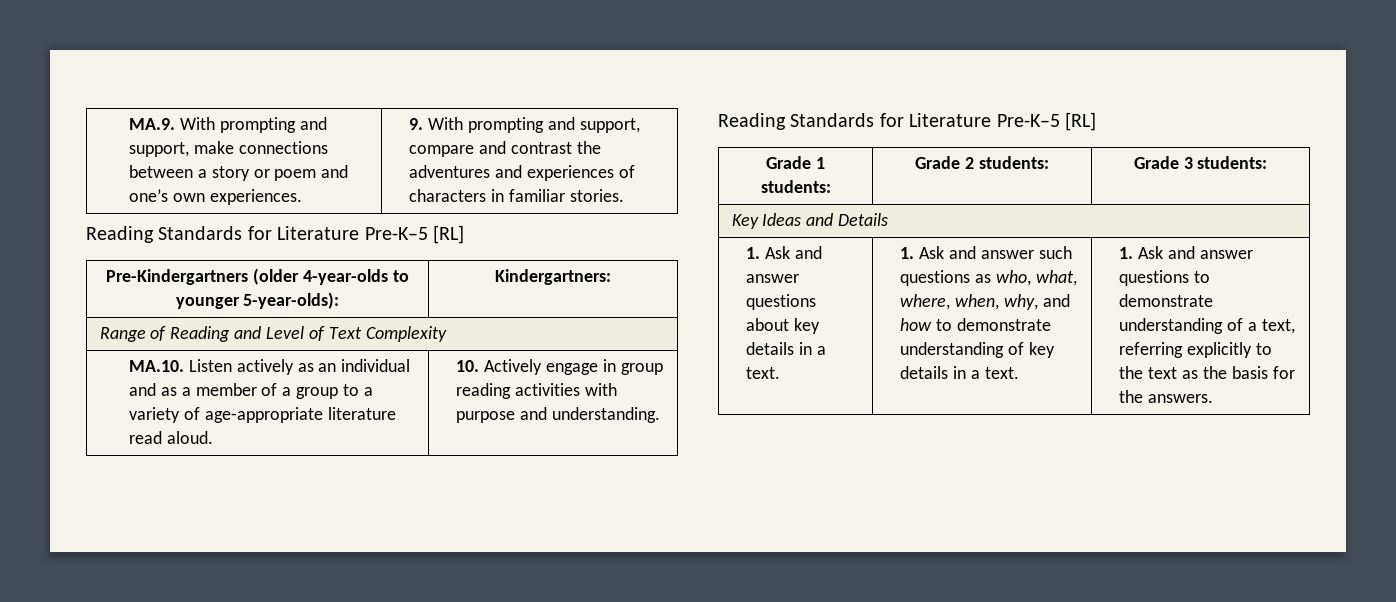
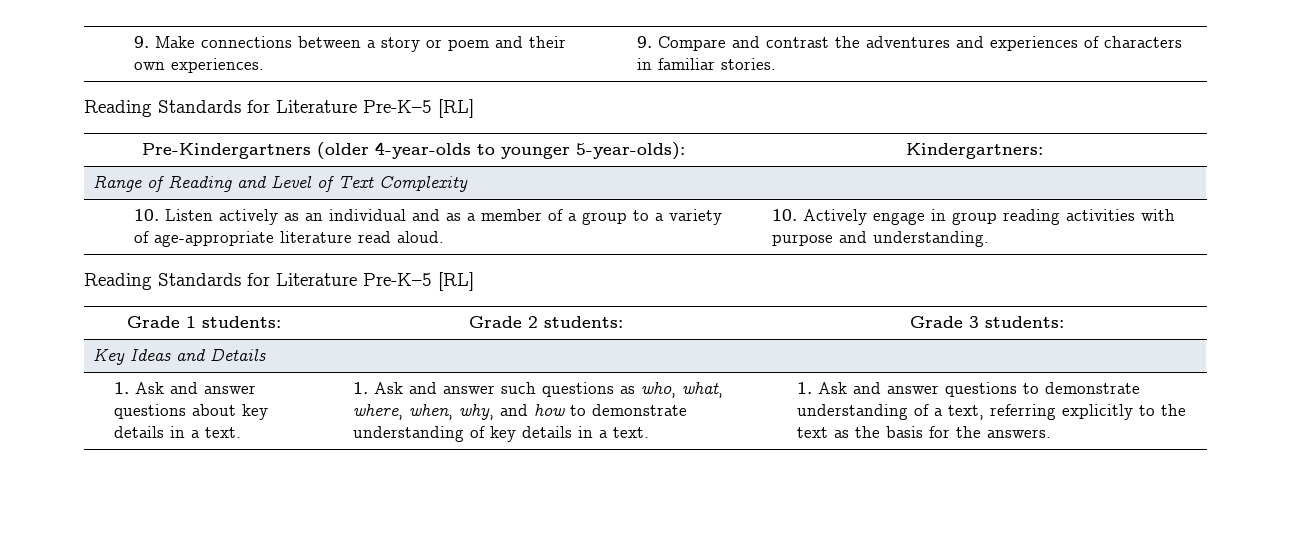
- MA.9. With prompting and support, make connections between a story or poem and one’s own experiences. | 9. With prompting and support, compare and contrast the adventures and experiences of characters in familiar stories.
+ 9. Make connections between a story or poem and their own experiences. | 9. Compare and contrast the adventures and experiences of characters in familiar stories.
- MA.10. Listen actively as an individual and as a member of a group to a variety of age-appropriate literature read aloud. | 10. Actively engage in group reading activities with purpose and understanding.
+ 10. Listen actively as an individual and as a member of a group to a variety of age-appropriate literature read aloud. | 10. Actively engage in group reading activities with purpose and understanding.

